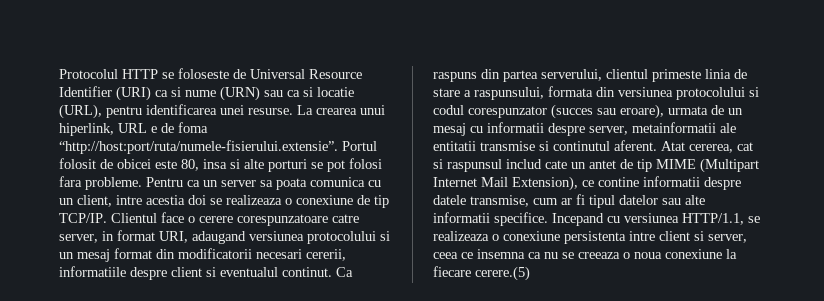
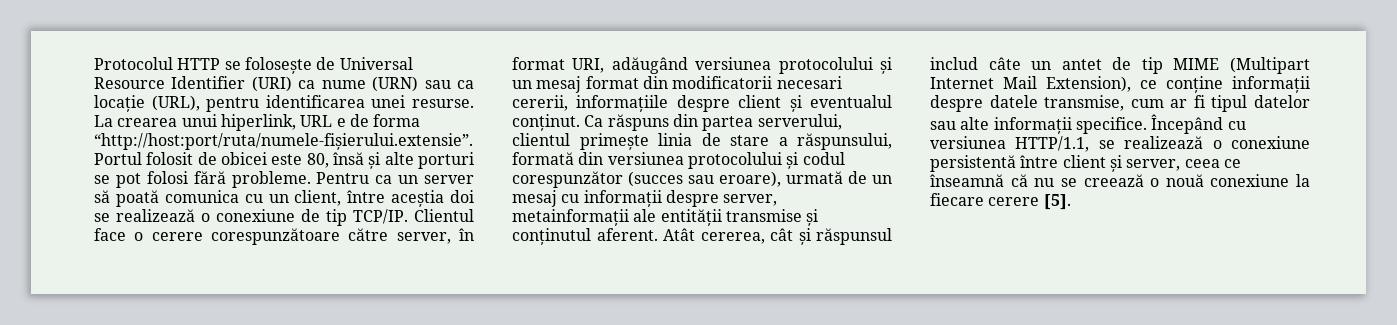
- Protocolul HTTP se foloseste de Universal Resource Identifier (URI) ca si nume (URN) sau ca si locatie (URL), pentru identificarea unei resurse.
+ Protocolul HTTP se folosește de Universal Resource Identifier (URI) ca nume (URN) sau ca locație (URL), pentru identificarea unei resurse.
- La crearea unui hiperlink, URL e de foma “http://host:port/ruta/numele-fisierului.extensie”. Portul folosit de obicei este 80, insa si alte porturi se pot folosi fara probleme.
+ La crearea unui hiperlink, URL e de forma “http://host:port/ruta/numele-fișierului.extensie”. Portul folosit de obicei este 80, însă și alte porturi se pot folosi fără probleme.
- Pentru ca un server sa poata comunica cu un client, intre acestia doi se realizeaza o conexiune de tip TCP/IP.
+ Pentru ca un server să poată comunica cu un client, între aceștia doi se realizează o conexiune de tip TCP/IP.
- Clientul face o cerere corespunzatoare catre server, in format URI, adaugand versiunea protocolului si un mesaj format din modificatorii necesari cererii, informatiile despre client si eventualul continut. Ca raspuns din partea serverului, clientul primeste linia de stare a raspunsului, formata din versiunea protocolului si codul corespunzator (succes sau eroare), urmata de un mesaj cu informatii despre server, metainformatii ale entitatii transmise si continutul aferent. Atat cererea, cat si raspunsul includ cate un antet de tip MIME (Multipart Internet Mail Extension), ce contine informatii despre datele transmise, cum ar fi tipul datelor sau alte informatii specifice. Incepand cu versiunea HTTP/1.1, se realizeaza o conexiune persistenta intre client si server, ceea ce insemna ca nu se creeaza o noua conexiune la fiecare cerere.(5)
+ Clientul face o cerere corespunzătoare către server, în format URI, adăugând versiunea protocolului și un mesaj format din modificatorii necesari cererii, informațiile despre client și eventualul conținut. Ca răspuns din partea serverului, clientul primește linia de stare a răspunsului, formată din versiunea protocolului și codul corespunzător (succes sau eroare), urmată de un mesaj cu informații despre server, metainformații ale entității transmise și conținutul aferent. Atât cererea, cât și răspunsul includ câte un antet de tip MIME (Multipart Internet Mail Extension), ce conține informații despre datele transmise, cum ar fi tipul datelor sau alte informații specifice. Începând cu versiunea HTTP/1.1, se realizează o conexiune persistentă între client și server, ceea ce înseamnă că nu se creează o nouă conexiune la fiecare cerere [5].

